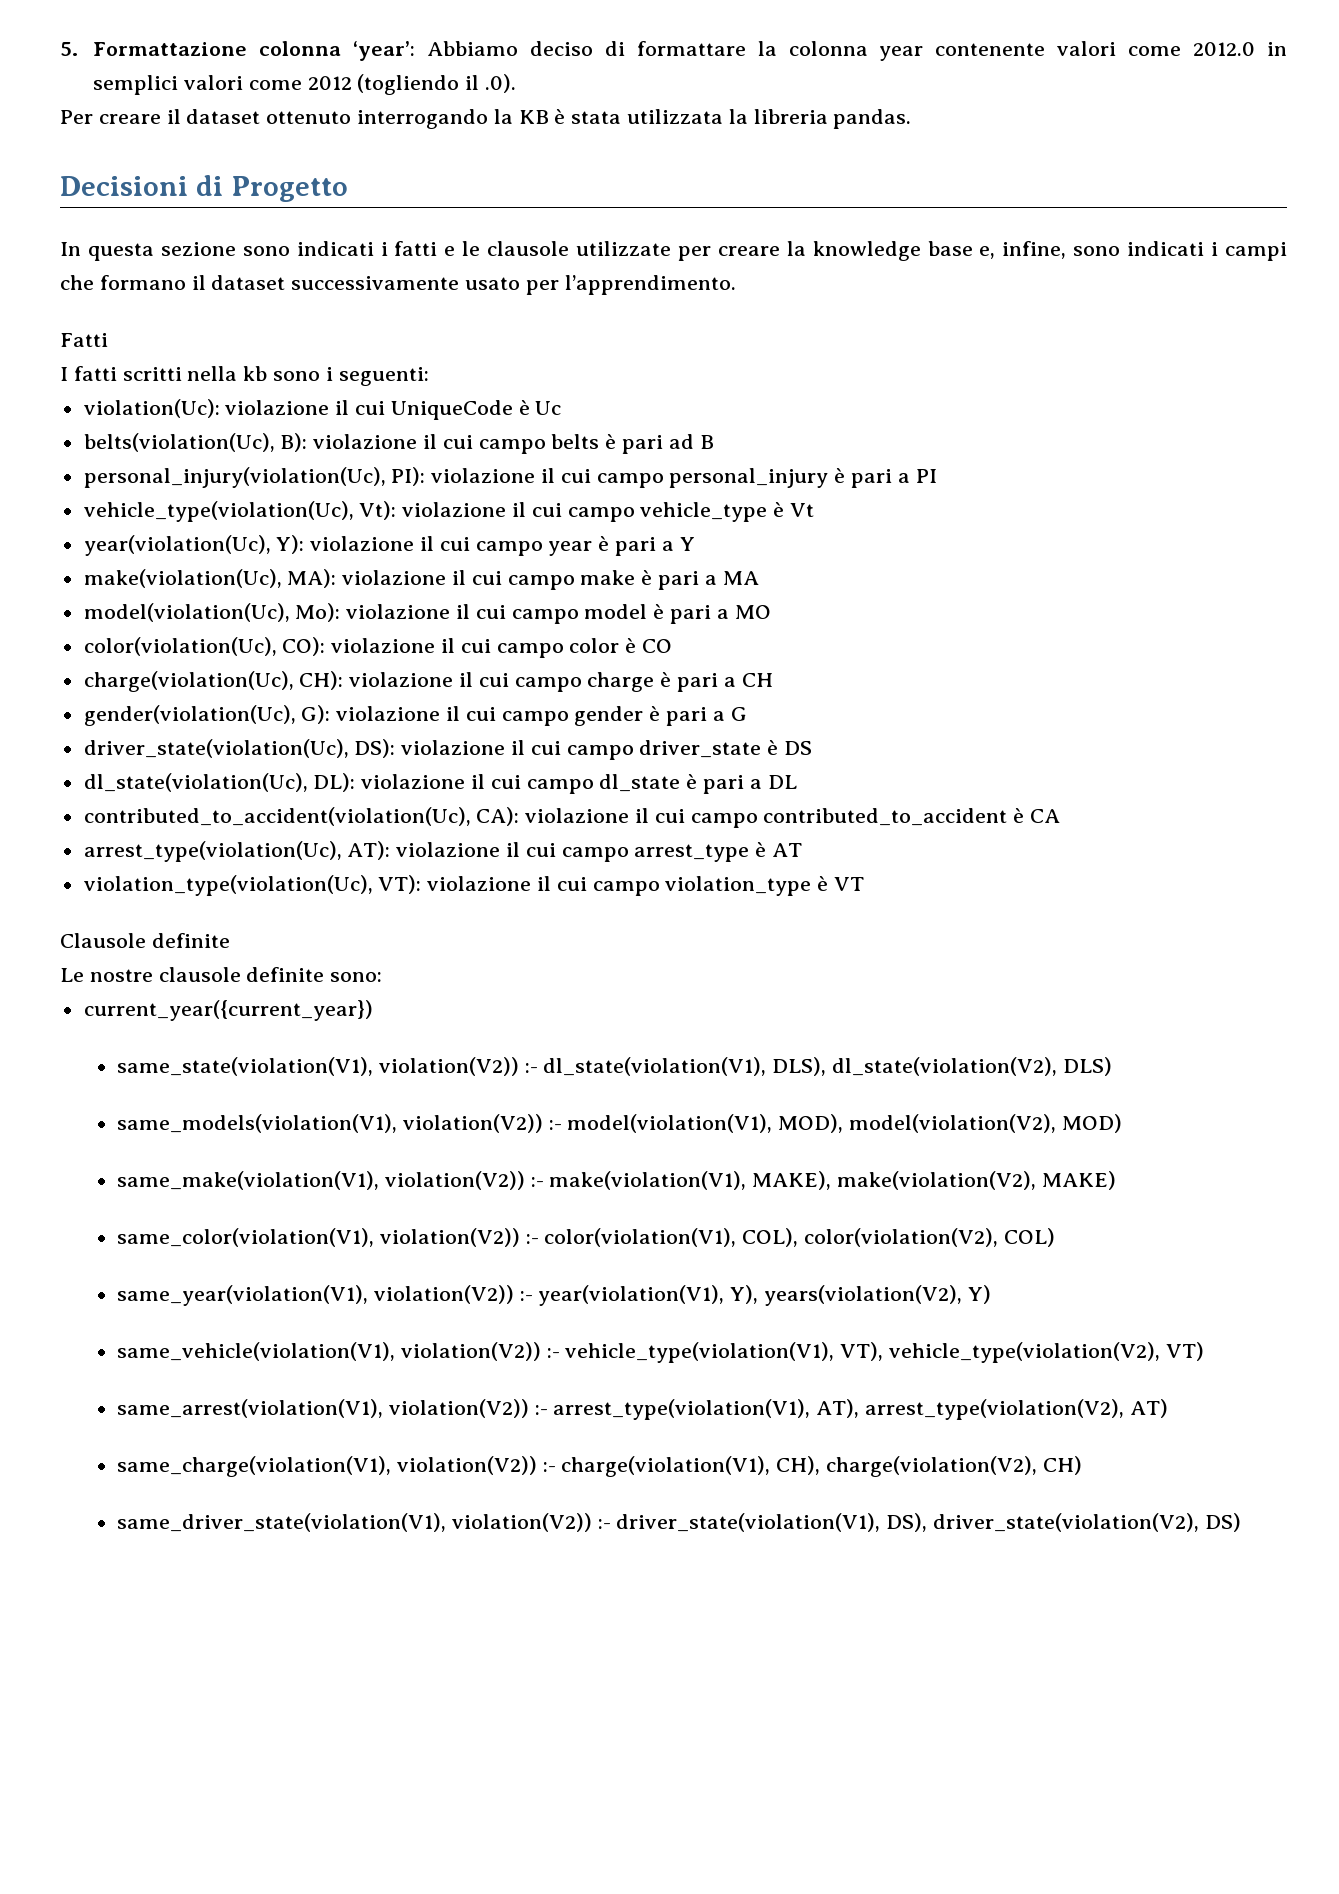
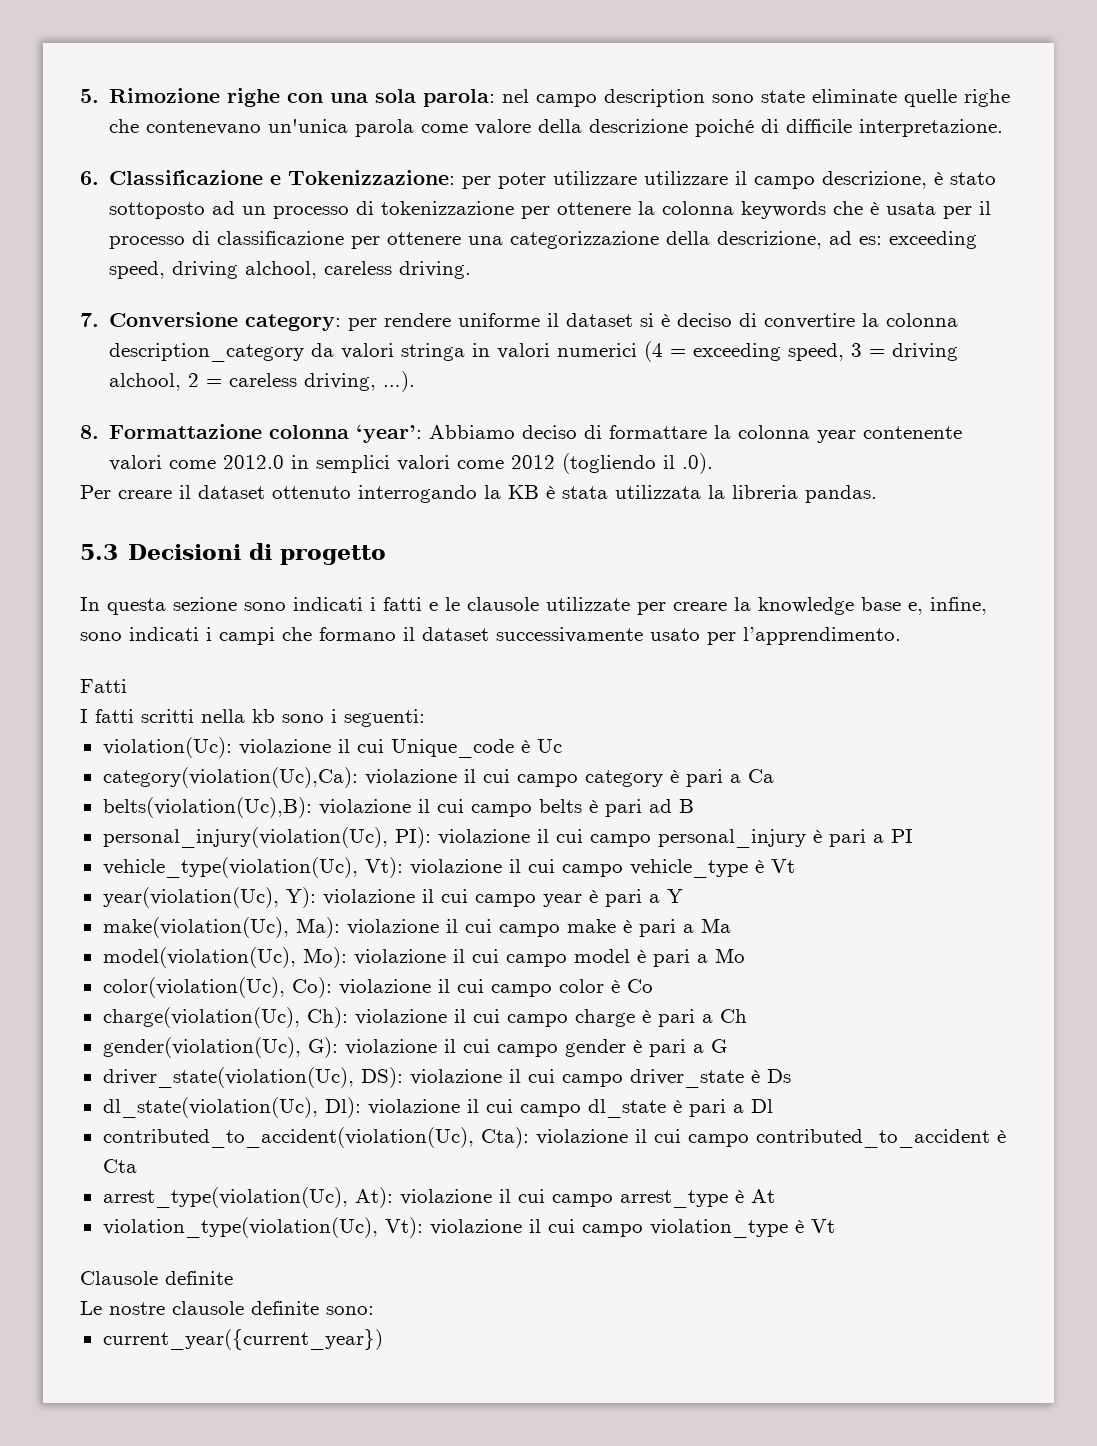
- 5. Formattazione colonna ‘year’: Abbiamo deciso di formattare la colonna year contenente valori come 2012.0 in semplici valori come 2012 (togliendo il .0).
+ 5. Rimozione righe con una sola parola: nel campo description sono state eliminate quelle righe che contenevano un'unica parola come valore della descrizione poiché di difficile interpretazione.
+ 6. Classificazione e Tokenizzazione: per poter utilizzare utilizzare il campo descrizione, è stato sottoposto ad un processo di tokenizzazione per ottenere la colonna keywords che è usata per il processo di classificazione per ottenere una categorizzazione della descrizione, ad es: exceeding speed, driving alchool, careless driving.
+ 7. Conversione category: per rendere uniforme il dataset si è deciso di convertire la colonna description_category da valori stringa in valori numerici (4 = exceeding speed, 3 = driving alchool, 2 = careless driving, …).
+ 8. Formattazione colonna ‘year’: Abbiamo deciso di formattare la colonna year contenente valori come 2012.0 in semplici valori come 2012 (togliendo il .0).
- Decisioni di Progetto
+ 5.3 Decisioni di progetto
- violation(Uc): violazione il cui UniqueCode è Uc
+ violation(Uc): violazione il cui Unique_code è Uc
- belts(violation(Uc), B): violazione il cui campo belts è pari ad B
+ category(violation(Uc),Ca): violazione il cui campo category è pari a Ca
+ belts(violation(Uc),B): violazione il cui campo belts è pari ad B
- make(violation(Uc), MA): violazione il cui campo make è pari a MA
+ make(violation(Uc), Ma): violazione il cui campo make è pari a Ma
- model(violation(Uc), Mo): violazione il cui campo model è pari a MO
+ model(violation(Uc), Mo): violazione il cui campo model è pari a Mo
- color(violation(Uc), CO): violazione il cui campo color è CO
+ color(violation(Uc), Co): violazione il cui campo color è Co
- charge(violation(Uc), CH): violazione il cui campo charge è pari a CH
+ charge(violation(Uc), Ch): violazione il cui campo charge è pari a Ch
- driver_state(violation(Uc), DS): violazione il cui campo driver_state è DS
+ driver_state(violation(Uc), DS): violazione il cui campo driver_state è Ds
- dl_state(violation(Uc), DL): violazione il cui campo dl_state è pari a DL
+ dl_state(violation(Uc), Dl): violazione il cui campo dl_state è pari a Dl
- contributed_to_accident(violation(Uc), CA): violazione il cui campo contributed_to_accident è CA
+ contributed_to_accident(violation(Uc), Cta): violazione il cui campo contributed_to_accident è Cta
- arrest_type(violation(Uc), AT): violazione il cui campo arrest_type è AT
+ arrest_type(violation(Uc), At): violazione il cui campo arrest_type è At
- violation_type(violation(Uc), VT): violazione il cui campo violation_type è VT
+ violation_type(violation(Uc), Vt): violazione il cui campo violation_type è Vt
- same_state(violation(V1), violation(V2)) :- dl_state(violation(V1), DLS), dl_state(violation(V2), DLS)
- same_models(violation(V1), violation(V2)) :- model(violation(V1), MOD), model(violation(V2), MOD)
- same_make(violation(V1), violation(V2)) :- make(violation(V1), MAKE), make(violation(V2), MAKE)
- same_color(violation(V1), violation(V2)) :- color(violation(V1), COL), color(violation(V2), COL)
- same_year(violation(V1), violation(V2)) :- year(violation(V1), Y), years(violation(V2), Y)
- same_vehicle(violation(V1), violation(V2)) :- vehicle_type(violation(V1), VT), vehicle_type(violation(V2), VT)
- same_arrest(violation(V1), violation(V2)) :- arrest_type(violation(V1), AT), arrest_type(violation(V2), AT)
- same_charge(violation(V1), violation(V2)) :- charge(violation(V1), CH), charge(violation(V2), CH)
- same_driver_state(violation(V1), violation(V2)) :- driver_state(violation(V1), DS), driver_state(violation(V2), DS)

